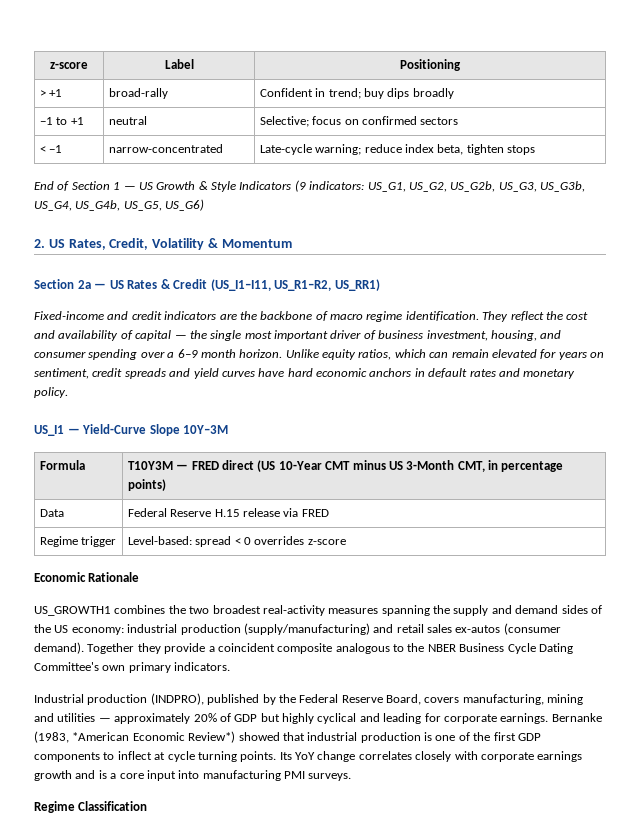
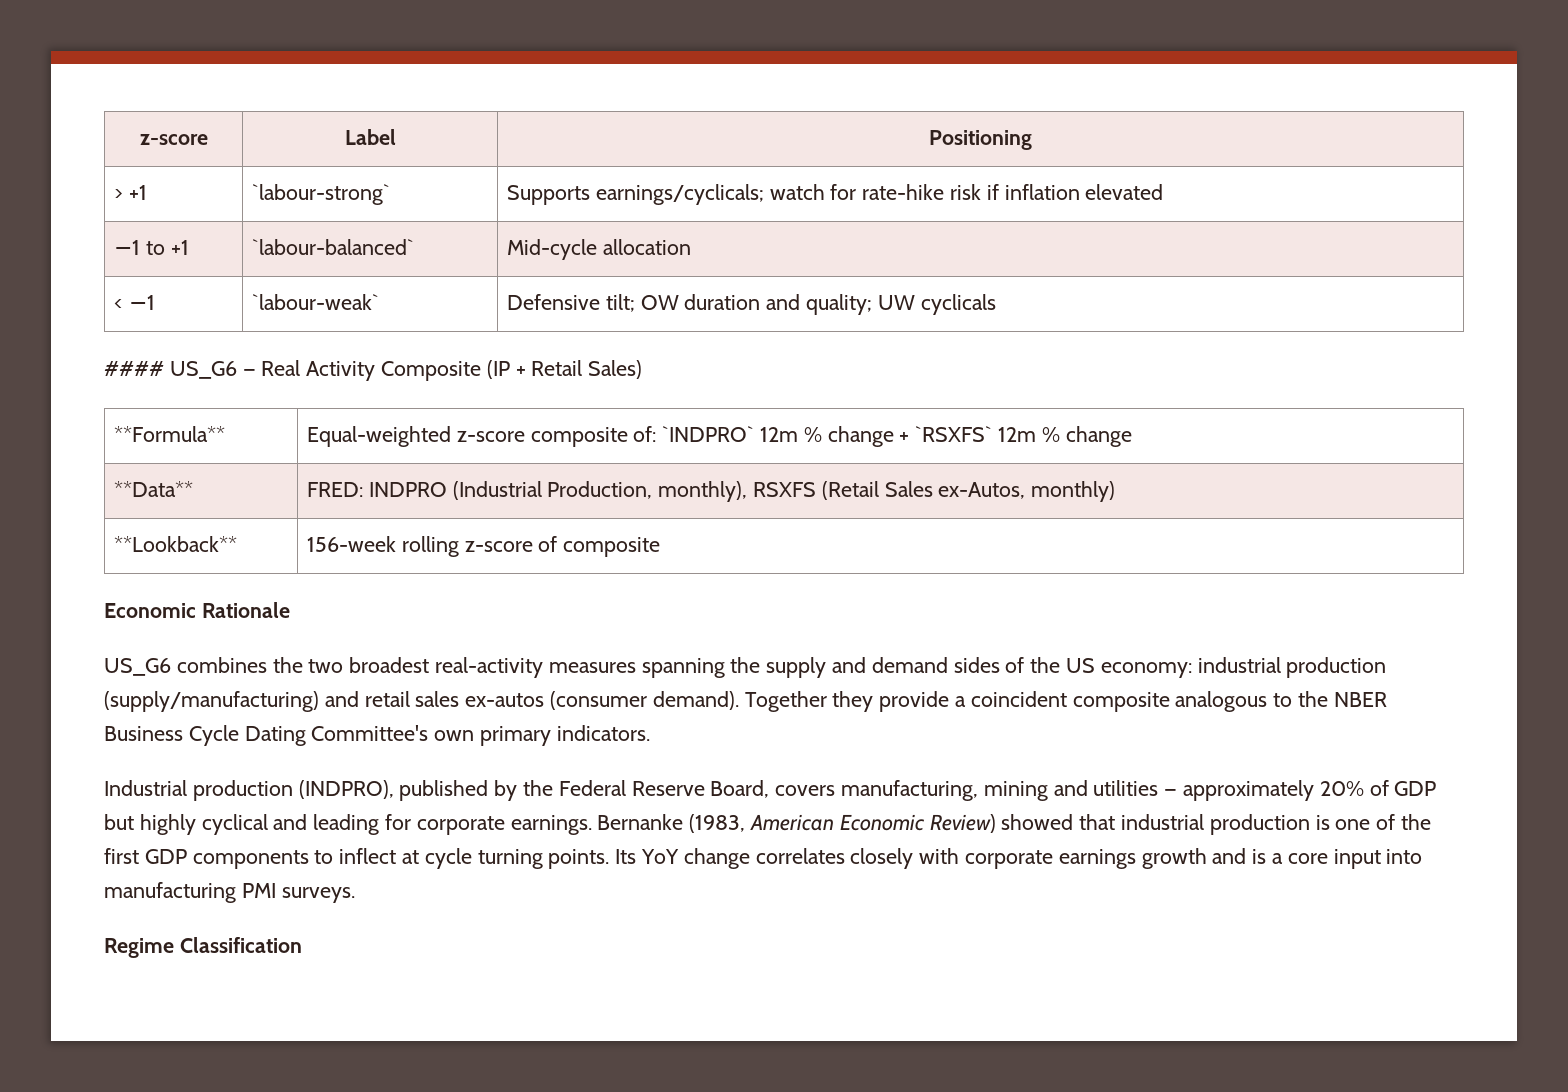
- > +1 | broad-rally | Confident in trend; buy dips broadly
- −1 to +1 | neutral | Selective; focus on confirmed sectors
- < −1 | narrow-concentrated | Late-cycle warning; reduce index beta, tighten stops
- End of Section 1 — US Growth & Style Indicators (9 indicators: US_G1, US_G2, US_G2b, US_G3, US_G3b, US_G4, US_G4b, US_G5, US_G6)
- 2. US Rates, Credit, Volatility & Momentum
- Section 2a — US Rates & Credit (US_I1–I11, US_R1–R2, US_RR1)
- Fixed-income and credit indicators are the backbone of macro regime identification. They reflect the cost and availability of capital — the single most important driver of business investment, housing, and consumer spending over a 6–9 month horizon. Unlike equity ratios, which can remain elevated for years on sentiment, credit spreads and yield curves have hard economic anchors in default rates and monetary policy.
- US_I1 — Yield-Curve Slope 10Y–3M
- Formula | T10Y3M — FRED direct (US 10-Year CMT minus US 3-Month CMT, in percentage points)
- Data | Federal Reserve H.15 release via FRED
- Regime trigger | Level-based: spread < 0 overrides z-score
+ > +1 | `labour-strong` | Supports earnings/cyclicals; watch for rate-hike risk if inflation elevated
+ −1 to +1 | `labour-balanced` | Mid-cycle allocation
+ < −1 | `labour-weak` | Defensive tilt; OW duration and quality; UW cyclicals
+ #### US_G6 — Real Activity Composite (IP + Retail Sales)
+ **Formula** | Equal-weighted z-score composite of: `INDPRO` 12m % change + `RSXFS` 12m % change
+ **Data** | FRED: INDPRO (Industrial Production, monthly), RSXFS (Retail Sales ex-Autos, monthly)
+ **Lookback** | 156-week rolling z-score of composite
- US_GROWTH1 combines the two broadest real-activity measures spanning the supply and demand sides of the US economy: industrial production (supply/manufacturing) and retail sales ex-autos (consumer demand).
+ US_G6 combines the two broadest real-activity measures spanning the supply and demand sides of the US economy: industrial production (supply/manufacturing) and retail sales ex-autos (consumer demand).
- Bernanke (1983, *American Economic Review*) showed that industrial production is one of the first GDP components to inflect at cycle turning points.
+ Bernanke (1983, American Economic Review) showed that industrial production is one of the first GDP components to inflect at cycle turning points.

